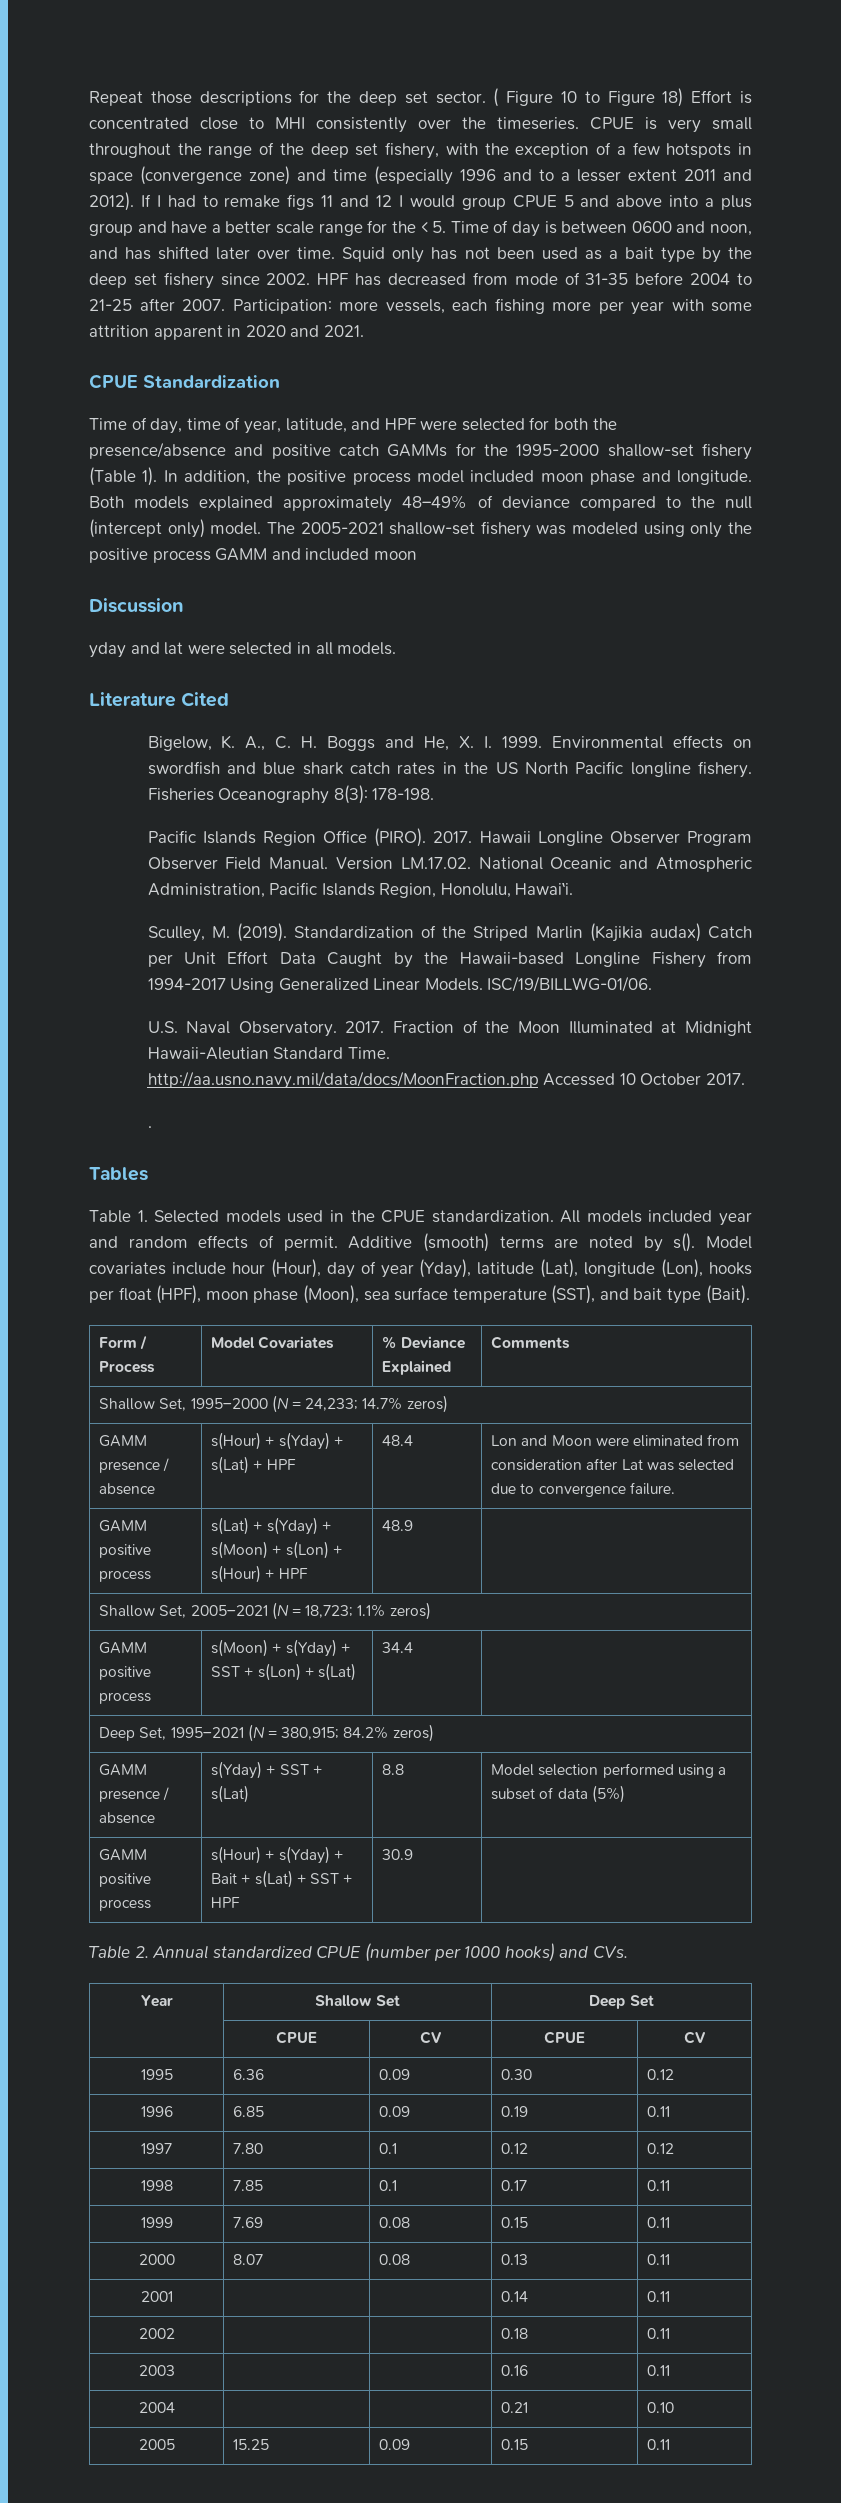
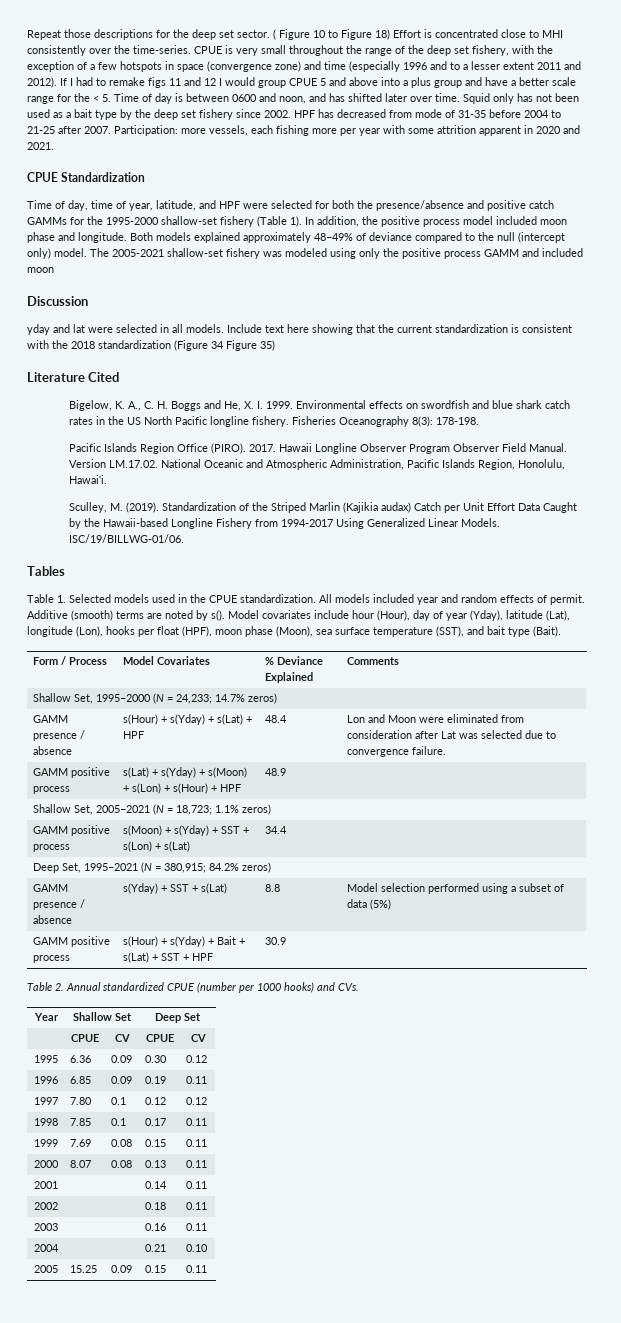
- ( Figure 10 to Figure 18) Effort is concentrated close to MHI consistently over the timeseries.
+ ( Figure 10 to Figure 18) Effort is concentrated close to MHI consistently over the time-series.
+ Include text here showing that the current standardization is consistent with the 2018 standardization (Figure 34 Figure 35)
- U.S. Naval Observatory. 2017. Fraction of the Moon Illuminated at Midnight Hawaii-Aleutian Standard Time. http://aa.usno.navy.mil/data/docs/MoonFraction.php Accessed 10 October 2017.
- .

